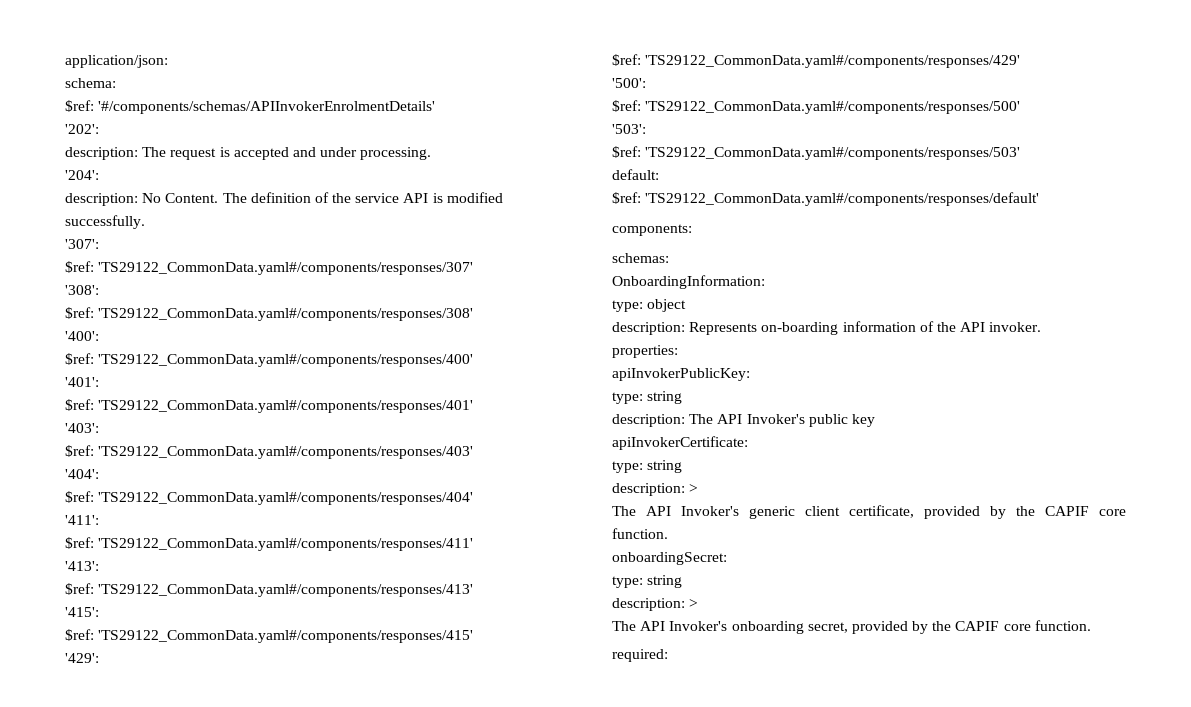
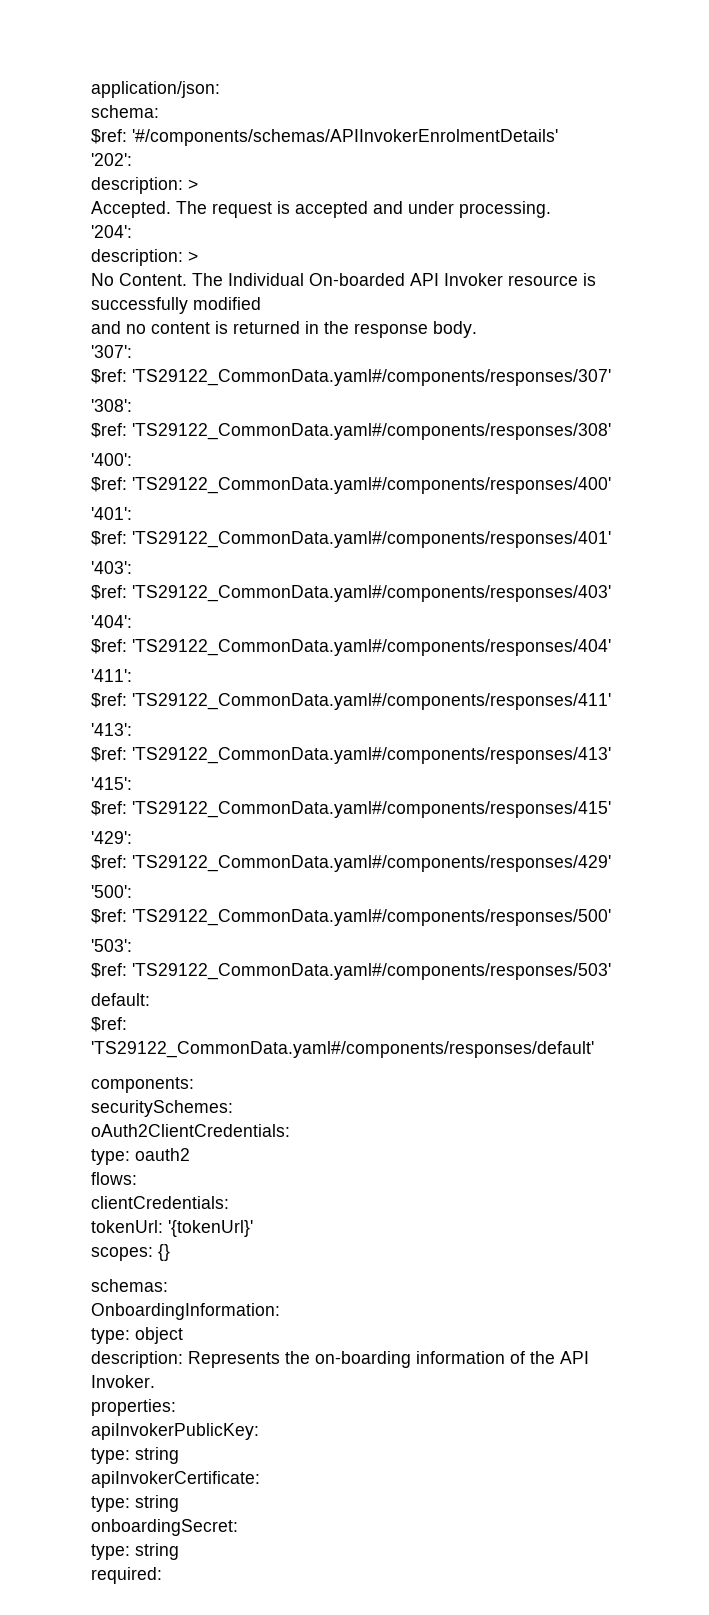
  '202':
- description: The request is accepted and under processing.
+ description: >
+ Accepted. The request is accepted and under processing.
  '204':
- description: No Content.
+ description: >
+ No Content.
- The definition of the service API is modified successfully.
+ The Individual On-boarded API Invoker resource is successfully modified
+ and no content is returned in the response body.
+ securitySchemes:
+ oAuth2ClientCredentials:
+ type: oauth2
+ flows:
+ clientCredentials:
+ tokenUrl: '{tokenUrl}'
+ scopes: {}
- description: Represents on-boarding information of the API invoker.
+ description: Represents the on-boarding information of the API Invoker.
- description: The API Invoker's public key
  apiInvokerCertificate:
  type: string
- description: >
- The API Invoker's generic client certificate, provided by the CAPIF core function.
  onboardingSecret:
  type: string
- description: >
- The API Invoker's onboarding secret, provided by the CAPIF core function.

